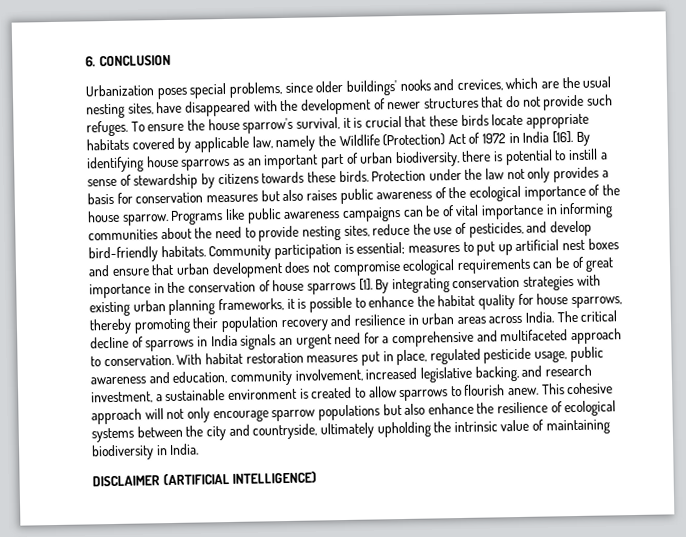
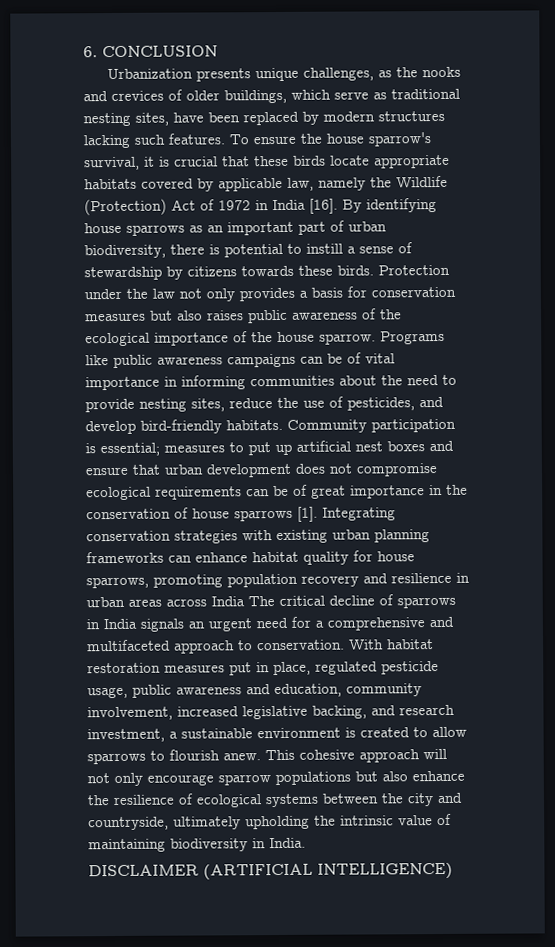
- Urbanization poses special problems, since older buildings' nooks and crevices, which are the usual nesting sites, have disappeared with the development of newer structures that do not provide such refuges.
+ Urbanization presents unique challenges, as the nooks and crevices of older buildings, which serve as traditional nesting sites, have been replaced by modern structures lacking such features.
- By integrating conservation strategies with existing urban planning frameworks, it is possible to enhance the habitat quality for house sparrows, thereby promoting their population recovery and resilience in urban areas across India. The critical decline of sparrows in India signals an urgent need for a comprehensive and multifaceted approach to conservation.
+ Integrating conservation strategies with existing urban planning frameworks can enhance habitat quality for house sparrows, promoting population recovery and resilience in urban areas across India The critical decline of sparrows in India signals an urgent need for a comprehensive and multifaceted approach to conservation.

